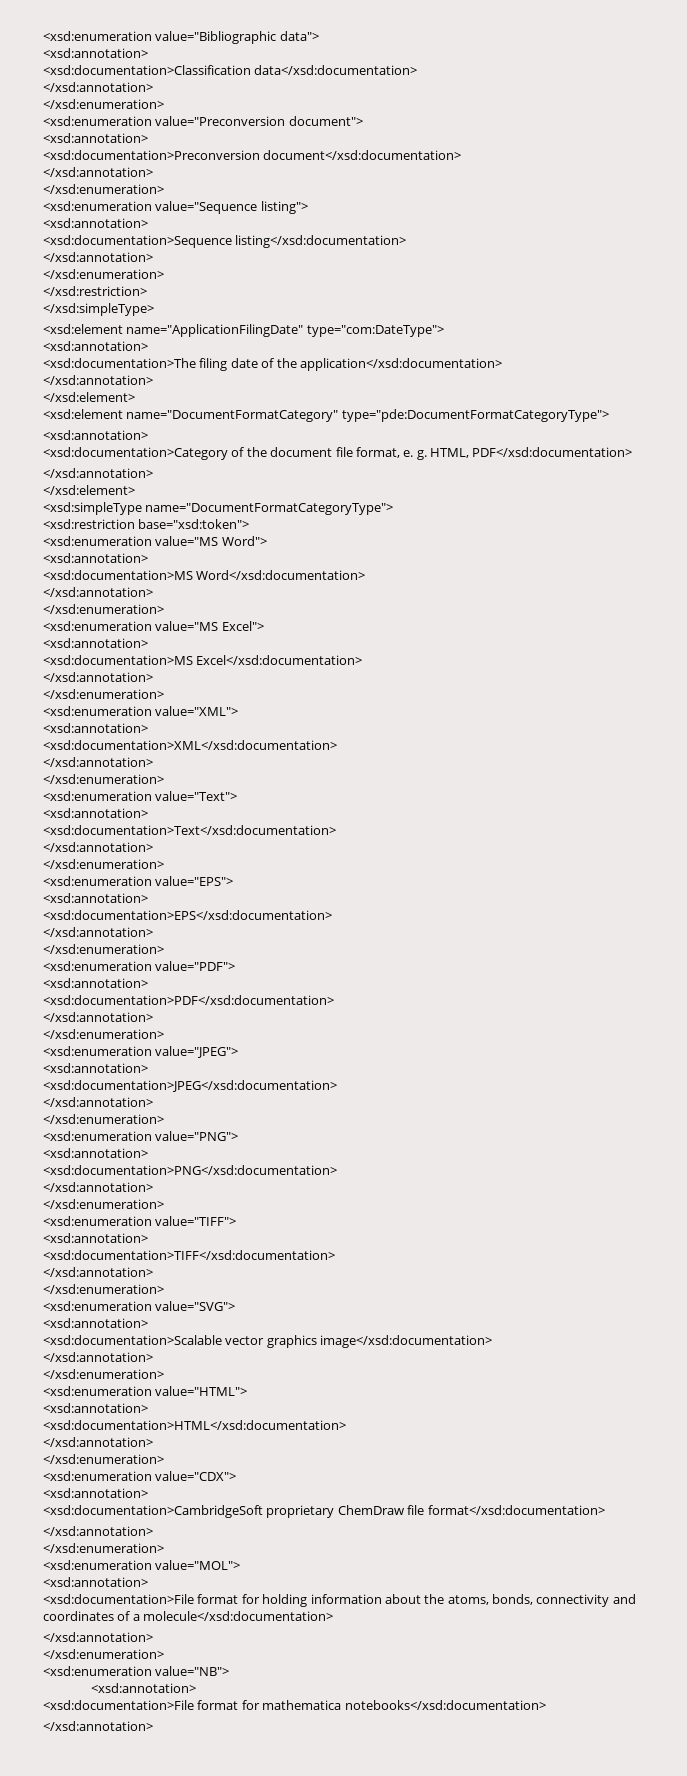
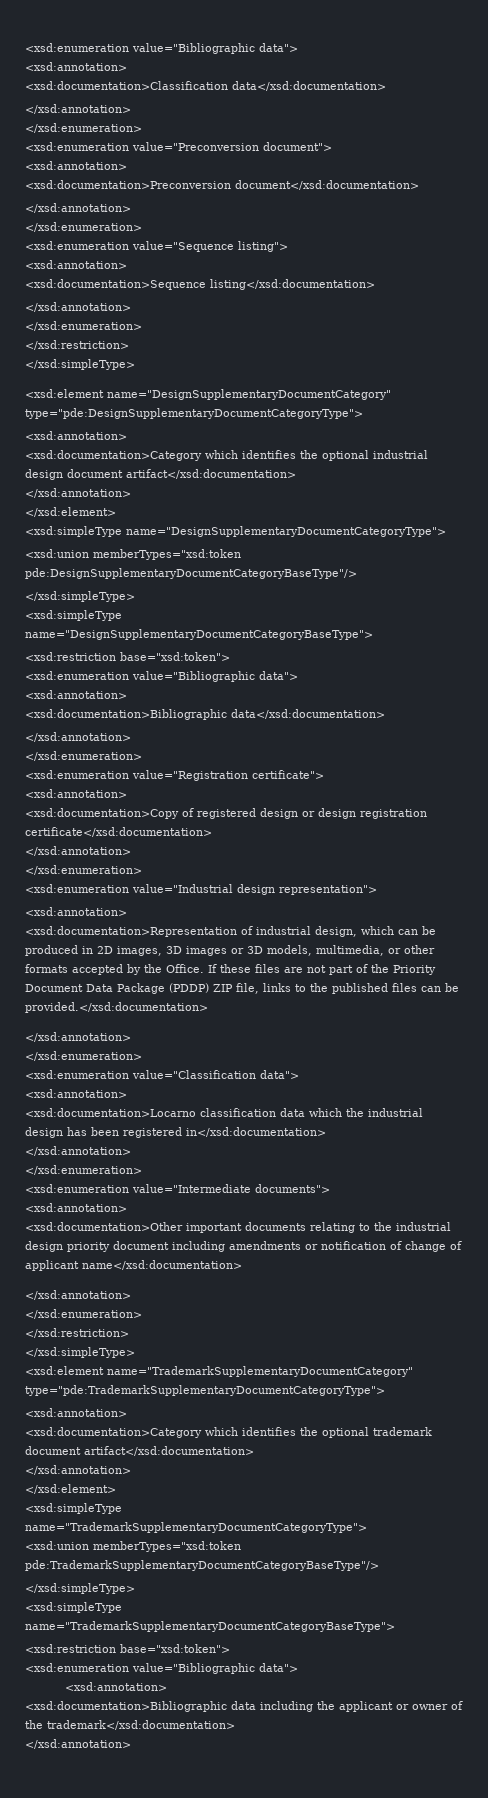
- <xsd:element name="ApplicationFilingDate" type="com:DateType">
+ <xsd:element name="DesignSupplementaryDocumentCategory" type="pde:DesignSupplementaryDocumentCategoryType">
  <xsd:annotation>
- <xsd:documentation>The filing date of the application</xsd:documentation>
+ <xsd:documentation>Category which identifies the optional industrial design document artifact</xsd:documentation>
  </xsd:annotation>
  </xsd:element>
- <xsd:element name="DocumentFormatCategory" type="pde:DocumentFormatCategoryType">
+ <xsd:simpleType name="DesignSupplementaryDocumentCategoryType">
+ <xsd:union memberTypes="xsd:token pde:DesignSupplementaryDocumentCategoryBaseType"/>
+ </xsd:simpleType>
+ <xsd:simpleType name="DesignSupplementaryDocumentCategoryBaseType">
+ <xsd:restriction base="xsd:token">
+ <xsd:enumeration value="Bibliographic data">
  <xsd:annotation>
- <xsd:documentation>Category of the document file format, e. g. HTML, PDF</xsd:documentation>
+ <xsd:documentation>Bibliographic data</xsd:documentation>
+ </xsd:annotation>
+ </xsd:enumeration>
+ <xsd:enumeration value="Registration certificate">
+ <xsd:annotation>
+ <xsd:documentation>Copy of registered design or design registration certificate</xsd:documentation>
+ </xsd:annotation>
+ </xsd:enumeration>
+ <xsd:enumeration value="Industrial design representation">
+ <xsd:annotation>
+ <xsd:documentation>Representation of industrial design, which can be produced in 2D images, 3D images or 3D models, multimedia, or other formats accepted by the Office. If these files are not part of the Priority Document Data Package (PDDP) ZIP file, links to the published files can be provided.</xsd:documentation>
+ </xsd:annotation>
+ </xsd:enumeration>
+ <xsd:enumeration value="Classification data">
+ <xsd:annotation>
+ <xsd:documentation>Locarno classification data which the industrial design has been registered in</xsd:documentation>
+ </xsd:annotation>
+ </xsd:enumeration>
+ <xsd:enumeration value="Intermediate documents">
+ <xsd:annotation>
+ <xsd:documentation>Other important documents relating to the industrial design priority document including amendments or notification of change of applicant name</xsd:documentation>
+ </xsd:annotation>
+ </xsd:enumeration>
+ </xsd:restriction>
+ </xsd:simpleType>
+ <xsd:element name="TrademarkSupplementaryDocumentCategory" type="pde:TrademarkSupplementaryDocumentCategoryType">
+ <xsd:annotation>
+ <xsd:documentation>Category which identifies the optional trademark document artifact</xsd:documentation>
  </xsd:annotation>
  </xsd:element>
- <xsd:simpleType name="DocumentFormatCategoryType">
+ <xsd:simpleType name="TrademarkSupplementaryDocumentCategoryType">
+ <xsd:union memberTypes="xsd:token pde:TrademarkSupplementaryDocumentCategoryBaseType"/>
+ </xsd:simpleType>
+ <xsd:simpleType name="TrademarkSupplementaryDocumentCategoryBaseType">
  <xsd:restriction base="xsd:token">
- <xsd:enumeration value="MS Word">
+ <xsd:enumeration value="Bibliographic data">
  <xsd:annotation>
- <xsd:documentation>MS Word</xsd:documentation>
- </xsd:annotation>
- </xsd:enumeration>
- <xsd:enumeration value="MS Excel">
- <xsd:annotation>
- <xsd:documentation>MS Excel</xsd:documentation>
- </xsd:annotation>
- </xsd:enumeration>
- <xsd:enumeration value="XML">
- <xsd:annotation>
- <xsd:documentation>XML</xsd:documentation>
- </xsd:annotation>
- </xsd:enumeration>
- <xsd:enumeration value="Text">
- <xsd:annotation>
- <xsd:documentation>Text</xsd:documentation>
- </xsd:annotation>
- </xsd:enumeration>
- <xsd:enumeration value="EPS">
- <xsd:annotation>
- <xsd:documentation>EPS</xsd:documentation>
- </xsd:annotation>
- </xsd:enumeration>
- <xsd:enumeration value="PDF">
- <xsd:annotation>
- <xsd:documentation>PDF</xsd:documentation>
- </xsd:annotation>
- </xsd:enumeration>
- <xsd:enumeration value="JPEG">
- <xsd:annotation>
- <xsd:documentation>JPEG</xsd:documentation>
- </xsd:annotation>
- </xsd:enumeration>
- <xsd:enumeration value="PNG">
- <xsd:annotation>
- <xsd:documentation>PNG</xsd:documentation>
- </xsd:annotation>
- </xsd:enumeration>
- <xsd:enumeration value="TIFF">
- <xsd:annotation>
- <xsd:documentation>TIFF</xsd:documentation>
- </xsd:annotation>
- </xsd:enumeration>
- <xsd:enumeration value="SVG">
- <xsd:annotation>
- <xsd:documentation>Scalable vector graphics image</xsd:documentation>
- </xsd:annotation>
- </xsd:enumeration>
- <xsd:enumeration value="HTML">
- <xsd:annotation>
- <xsd:documentation>HTML</xsd:documentation>
- </xsd:annotation>
- </xsd:enumeration>
- <xsd:enumeration value="CDX">
- <xsd:annotation>
- <xsd:documentation>CambridgeSoft proprietary ChemDraw file format</xsd:documentation>
- </xsd:annotation>
- </xsd:enumeration>
- <xsd:enumeration value="MOL">
- <xsd:annotation>
- <xsd:documentation>File format for holding information about the atoms, bonds, connectivity and coordinates of a molecule</xsd:documentation>
- </xsd:annotation>
- </xsd:enumeration>
- <xsd:enumeration value="NB">
- <xsd:annotation>
- <xsd:documentation>File format for mathematica notebooks</xsd:documentation>
+ <xsd:documentation>Bibliographic data including the applicant or owner of the trademark</xsd:documentation>

